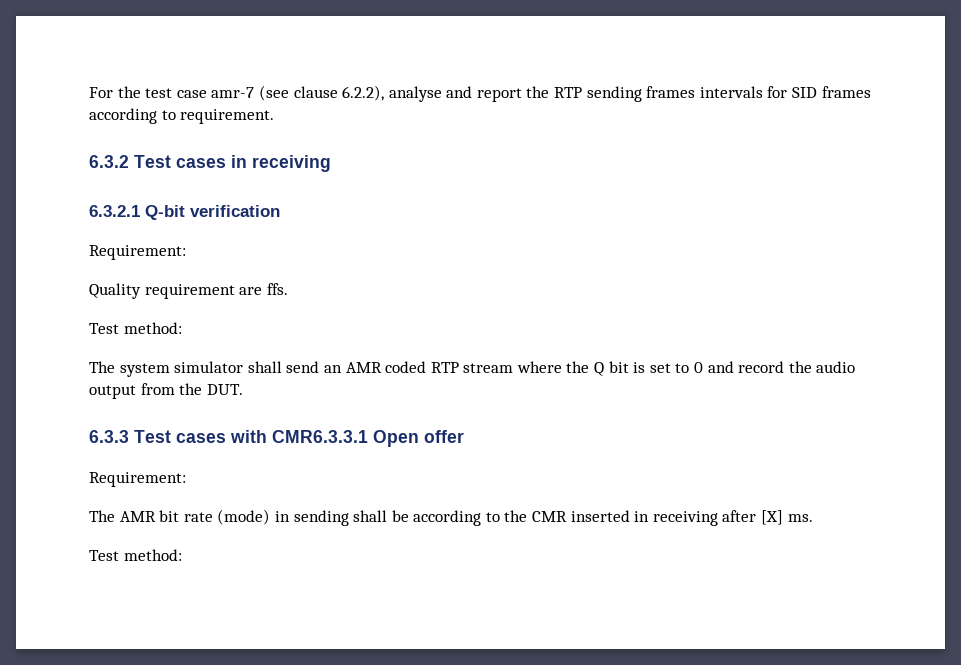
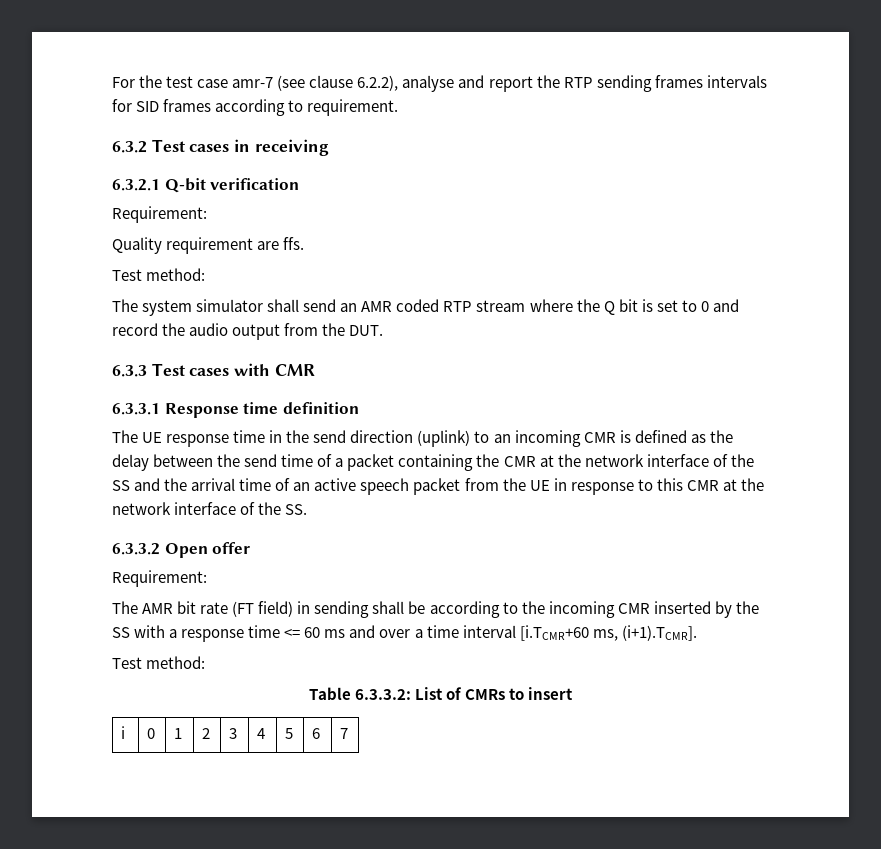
- 6.3.3 Test cases with CMR6.3.3.1 Open offer
+ 6.3.3 Test cases with CMR
+ 6.3.3.1 Response time definition
+ The UE response time in the send direction (uplink) to an incoming CMR is defined as the delay between the send time of a packet containing the CMR at the network interface of the SS and the arrival time of an active speech packet from the UE in response to this CMR at the network interface of the SS.
+ 6.3.3.2 Open offer
- The AMR bit rate (mode) in sending shall be according to the CMR inserted in receiving after [X] ms.
+ The AMR bit rate (FT field) in sending shall be according to the incoming CMR inserted by the SS with a response time <= 60 ms and over a time interval [i.TCMR+60 ms, (i+1).TCMR].
  Test method:
+ Table 6.3.3.2: List of CMRs to insert
+ i | 0 | 1 | 2 | 3 | 4 | 5 | 6 | 7

